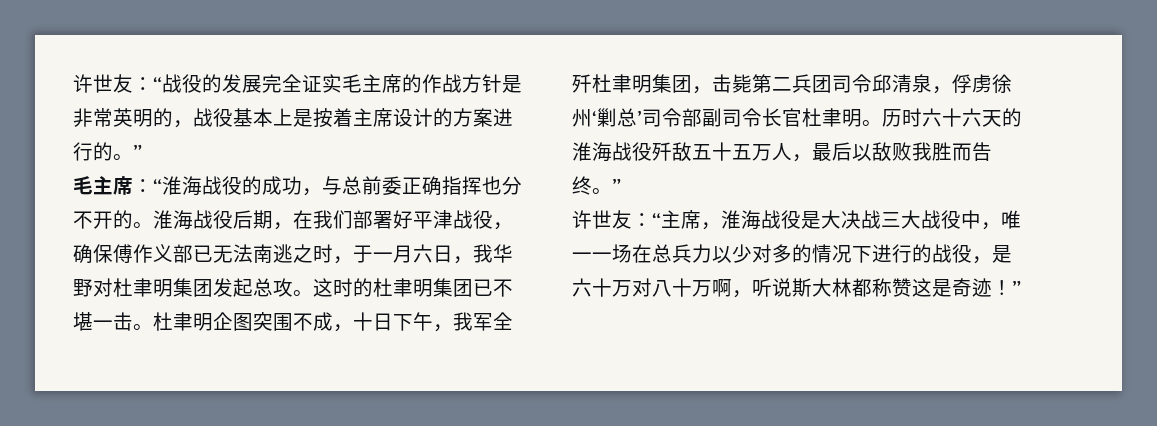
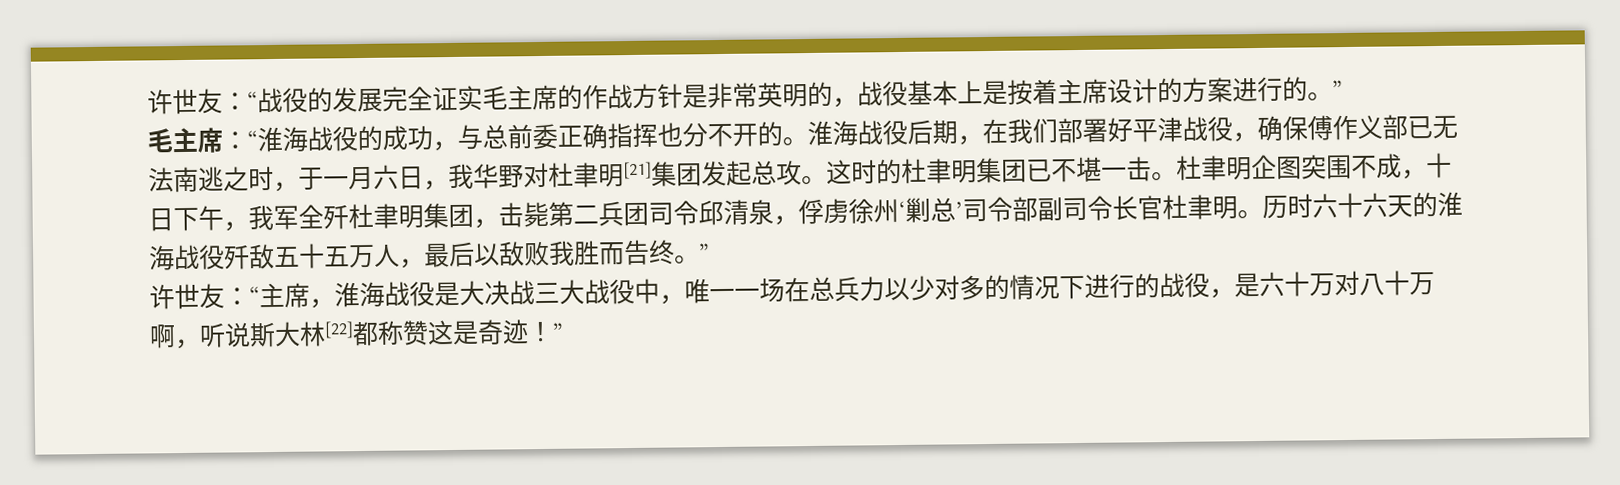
- 淮海战役后期，在我们部署好平津战役，确保傅作义部已无法南逃之时，于一月六日，我华野对杜聿明集团发起总攻。
+ 淮海战役后期，在我们部署好平津战役，确保傅作义部已无法南逃之时，于一月六日，我华野对杜聿明[21]集团发起总攻。
- 许世友：“主席，淮海战役是大决战三大战役中，唯一一场在总兵力以少对多的情况下进行的战役，是六十万对八十万啊，听说斯大林都称赞这是奇迹！”
+ 许世友：“主席，淮海战役是大决战三大战役中，唯一一场在总兵力以少对多的情况下进行的战役，是六十万对八十万啊，听说斯大林[22]都称赞这是奇迹！”

